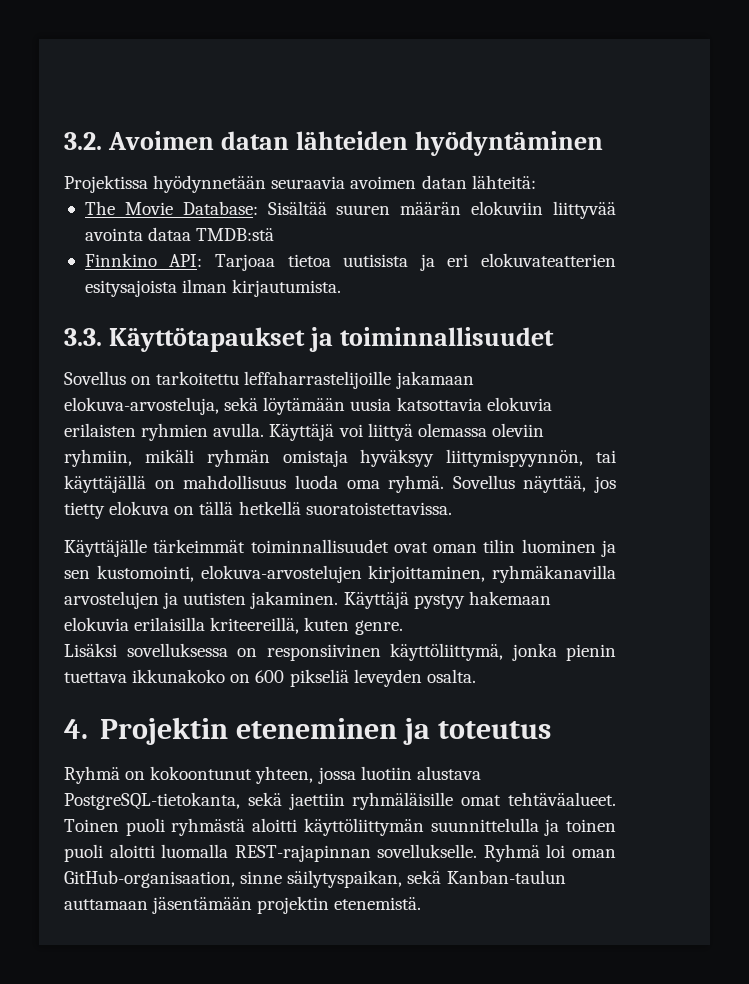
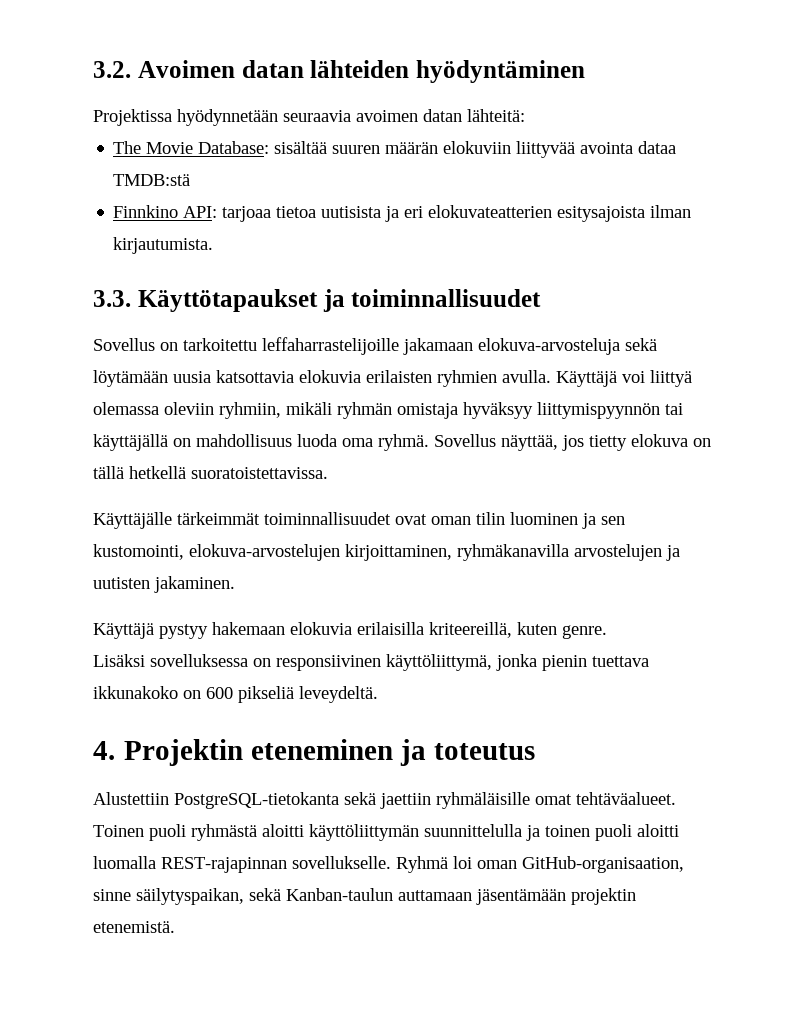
- The Movie Database: Sisältää suuren määrän elokuviin liittyvää avointa dataa TMDB:stä
+ The Movie Database: sisältää suuren määrän elokuviin liittyvää avointa dataa TMDB:stä
- Finnkino API: Tarjoaa tietoa uutisista ja eri elokuvateatterien esitysajoista ilman kirjautumista.
+ Finnkino API: tarjoaa tietoa uutisista ja eri elokuvateatterien esitysajoista ilman kirjautumista.
- Sovellus on tarkoitettu leffaharrastelijoille jakamaan elokuva-arvosteluja, sekä löytämään uusia katsottavia elokuvia erilaisten ryhmien avulla.
+ Sovellus on tarkoitettu leffaharrastelijoille jakamaan elokuva-arvosteluja sekä löytämään uusia katsottavia elokuvia erilaisten ryhmien avulla.
- Käyttäjä voi liittyä olemassa oleviin ryhmiin, mikäli ryhmän omistaja hyväksyy liittymispyynnön, tai käyttäjällä on mahdollisuus luoda oma ryhmä.
+ Käyttäjä voi liittyä olemassa oleviin ryhmiin, mikäli ryhmän omistaja hyväksyy liittymispyynnön tai käyttäjällä on mahdollisuus luoda oma ryhmä.
- Käyttäjälle tärkeimmät toiminnallisuudet ovat oman tilin luominen ja sen kustomointi, elokuva-arvostelujen kirjoittaminen, ryhmäkanavilla arvostelujen ja uutisten jakaminen. Käyttäjä pystyy hakemaan elokuvia erilaisilla kriteereillä, kuten genre.
+ Käyttäjälle tärkeimmät toiminnallisuudet ovat oman tilin luominen ja sen kustomointi, elokuva-arvostelujen kirjoittaminen, ryhmäkanavilla arvostelujen ja uutisten jakaminen.
+ Käyttäjä pystyy hakemaan elokuvia erilaisilla kriteereillä, kuten genre.
- Lisäksi sovelluksessa on responsiivinen käyttöliittymä, jonka pienin tuettava ikkunakoko on 600 pikseliä leveyden osalta.
+ Lisäksi sovelluksessa on responsiivinen käyttöliittymä, jonka pienin tuettava ikkunakoko on 600 pikseliä leveydeltä.
- Ryhmä on kokoontunut yhteen, jossa luotiin alustava PostgreSQL-tietokanta, sekä jaettiin ryhmäläisille omat tehtäväalueet.
+ Alustettiin PostgreSQL-tietokanta sekä jaettiin ryhmäläisille omat tehtäväalueet.

